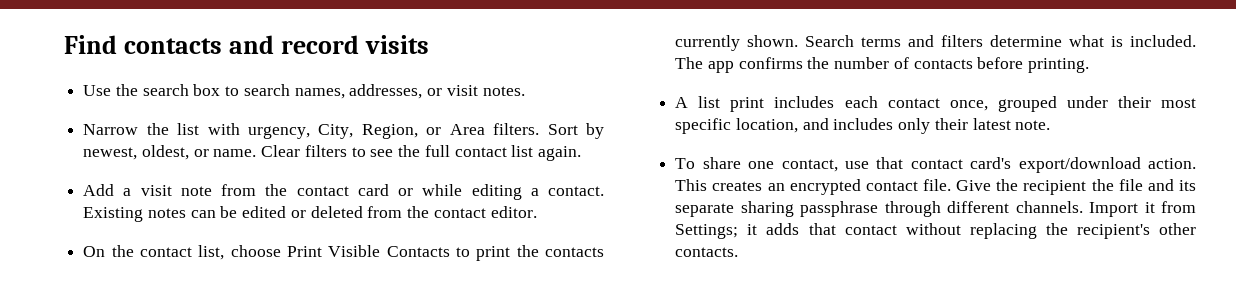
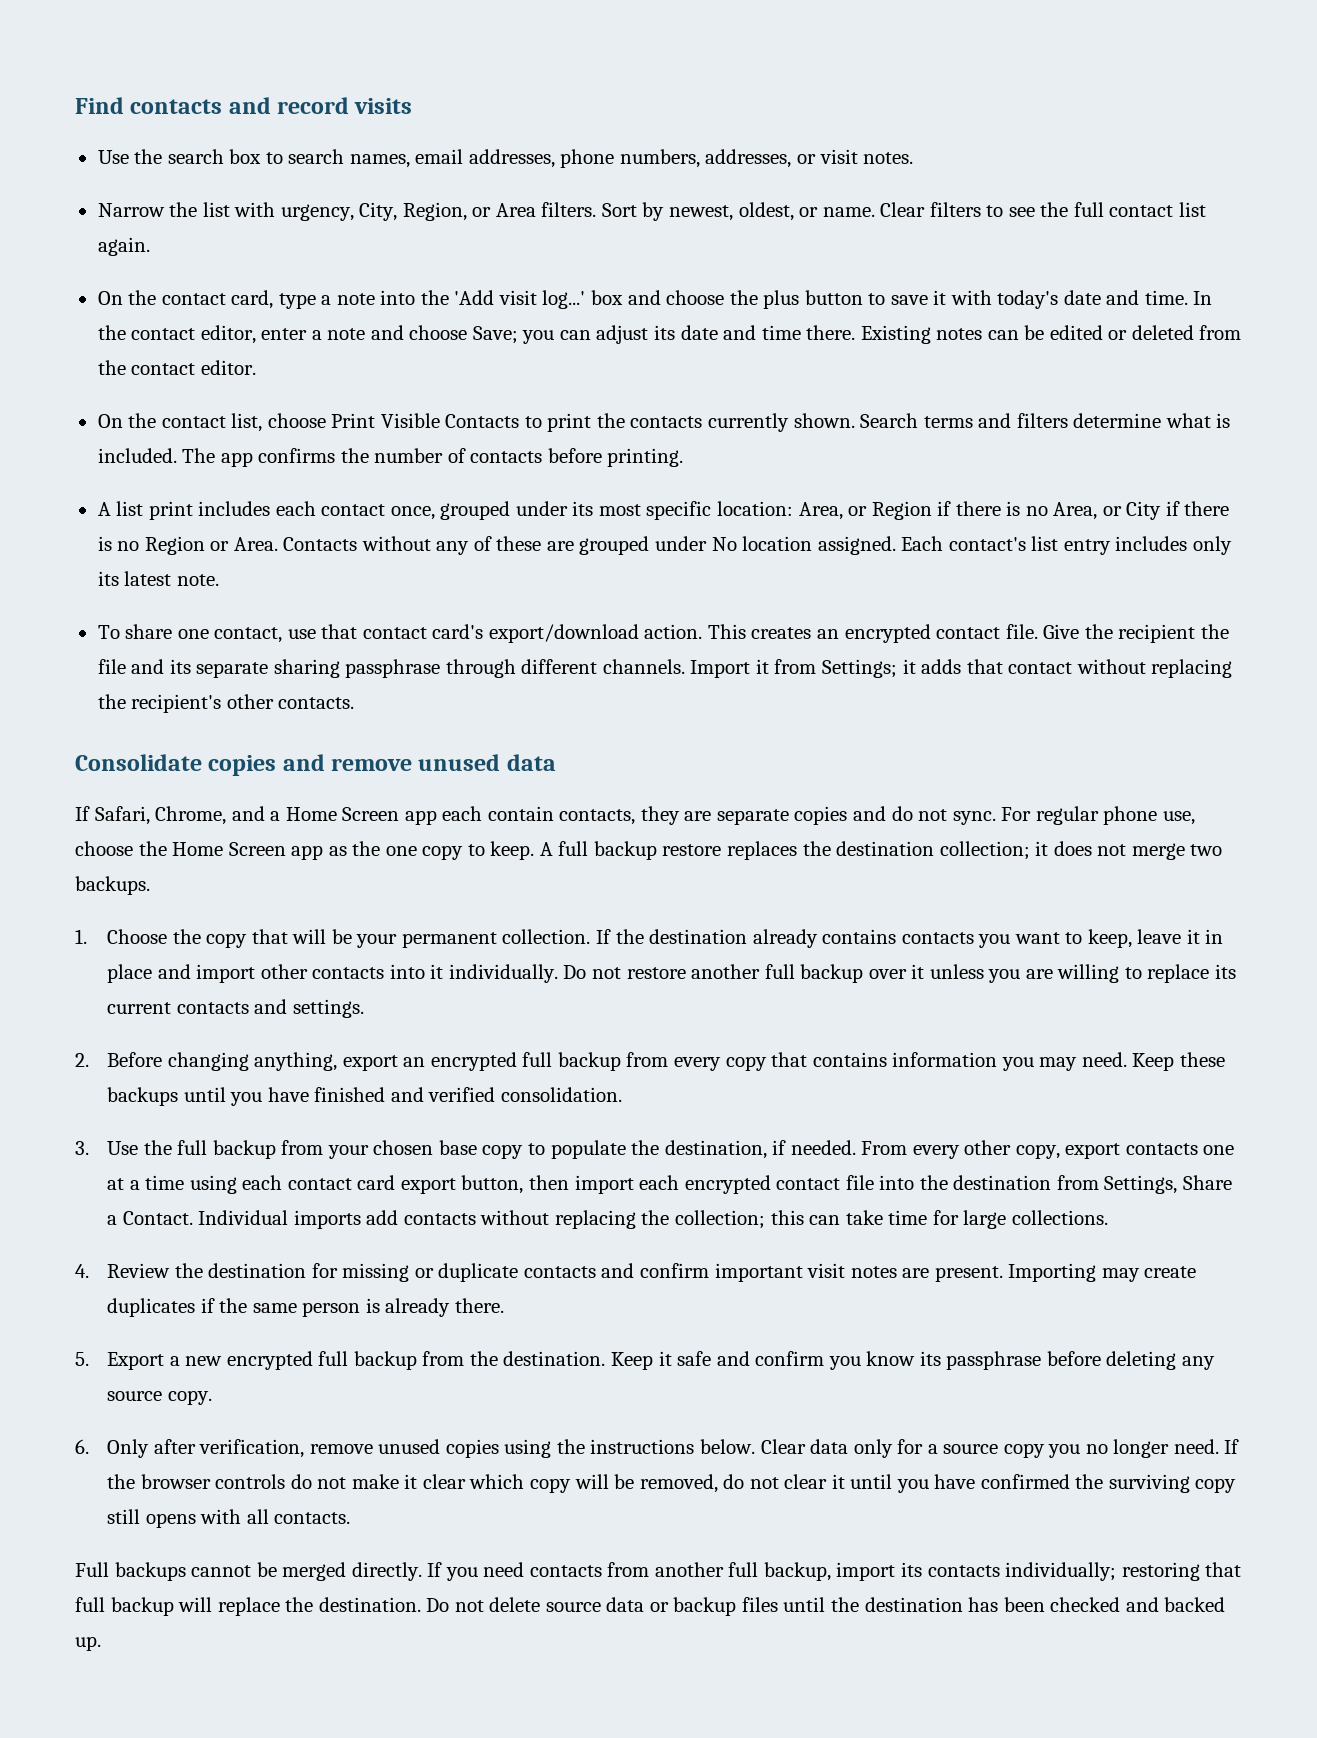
- Use the search box to search names, addresses, or visit notes.
+ Use the search box to search names, email addresses, phone numbers, addresses, or visit notes.
- Add a visit note from the contact card or while editing a contact.
+ On the contact card, type a note into the 'Add visit log...' box and choose the plus button to save it with today's date and time. In the contact editor, enter a note and choose Save; you can adjust its date and time there.
- A list print includes each contact once, grouped under their most specific location, and includes only their latest note.
+ A list print includes each contact once, grouped under its most specific location: Area, or Region if there is no Area, or City if there is no Region or Area. Contacts without any of these are grouped under No location assigned. Each contact's list entry includes only its latest note.
+ Consolidate copies and remove unused data
+ If Safari, Chrome, and a Home Screen app each contain contacts, they are separate copies and do not sync. For regular phone use, choose the Home Screen app as the one copy to keep. A full backup restore replaces the destination collection; it does not merge two backups.
+ 1. Choose the copy that will be your permanent collection. If the destination already contains contacts you want to keep, leave it in place and import other contacts into it individually. Do not restore another full backup over it unless you are willing to replace its current contacts and settings.
+ 2. Before changing anything, export an encrypted full backup from every copy that contains information you may need. Keep these backups until you have finished and verified consolidation.
+ 3. Use the full backup from your chosen base copy to populate the destination, if needed. From every other copy, export contacts one at a time using each contact card export button, then import each encrypted contact file into the destination from Settings, Share a Contact. Individual imports add contacts without replacing the collection; this can take time for large collections.
+ 4. Review the destination for missing or duplicate contacts and confirm important visit notes are present. Importing may create duplicates if the same person is already there.
+ 5. Export a new encrypted full backup from the destination. Keep it safe and confirm you know its passphrase before deleting any source copy.
+ 6. Only after verification, remove unused copies using the instructions below. Clear data only for a source copy you no longer need. If the browser controls do not make it clear which copy will be removed, do not clear it until you have confirmed the surviving copy still opens with all contacts.
+ Full backups cannot be merged directly. If you need contacts from another full backup, import its contacts individually; restoring that full backup will replace the destination. Do not delete source data or backup files until the destination has been checked and backed up.

